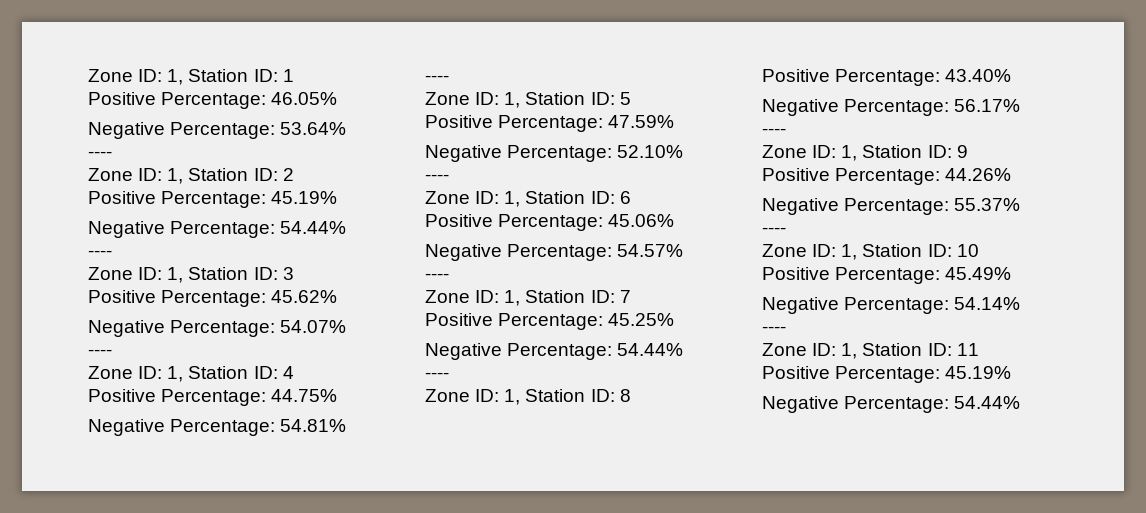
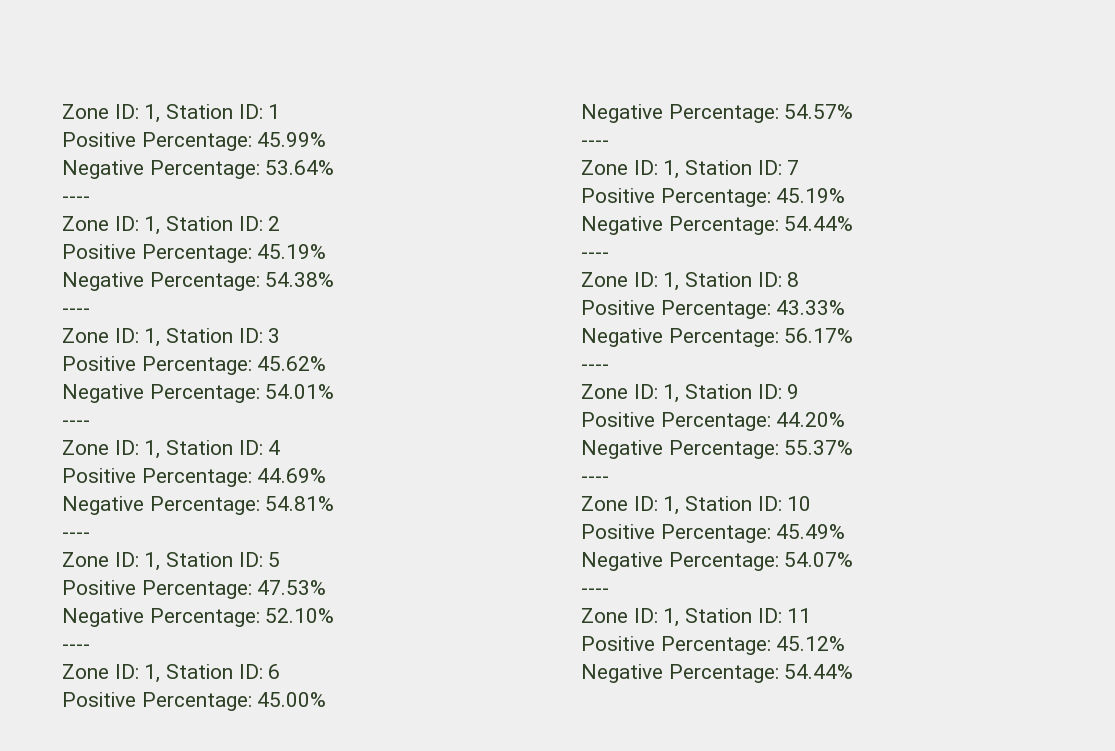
- Positive Percentage: 46.05%
+ Positive Percentage: 45.99%
  Zone ID: 1, Station ID: 2
  Positive Percentage: 45.19%
- Negative Percentage: 54.44%
+ Negative Percentage: 54.38%
- Negative Percentage: 54.07%
+ Negative Percentage: 54.01%
- Positive Percentage: 44.75%
+ Positive Percentage: 44.69%
- Positive Percentage: 47.59%
+ Positive Percentage: 47.53%
- Positive Percentage: 45.06%
+ Positive Percentage: 45.00%
  Zone ID: 1, Station ID: 7
- Positive Percentage: 45.25%
+ Positive Percentage: 45.19%
- Positive Percentage: 43.40%
+ Positive Percentage: 43.33%
- Positive Percentage: 44.26%
+ Positive Percentage: 44.20%
- Negative Percentage: 54.14%
+ Negative Percentage: 54.07%
  Zone ID: 1, Station ID: 11
- Positive Percentage: 45.19%
+ Positive Percentage: 45.12%

